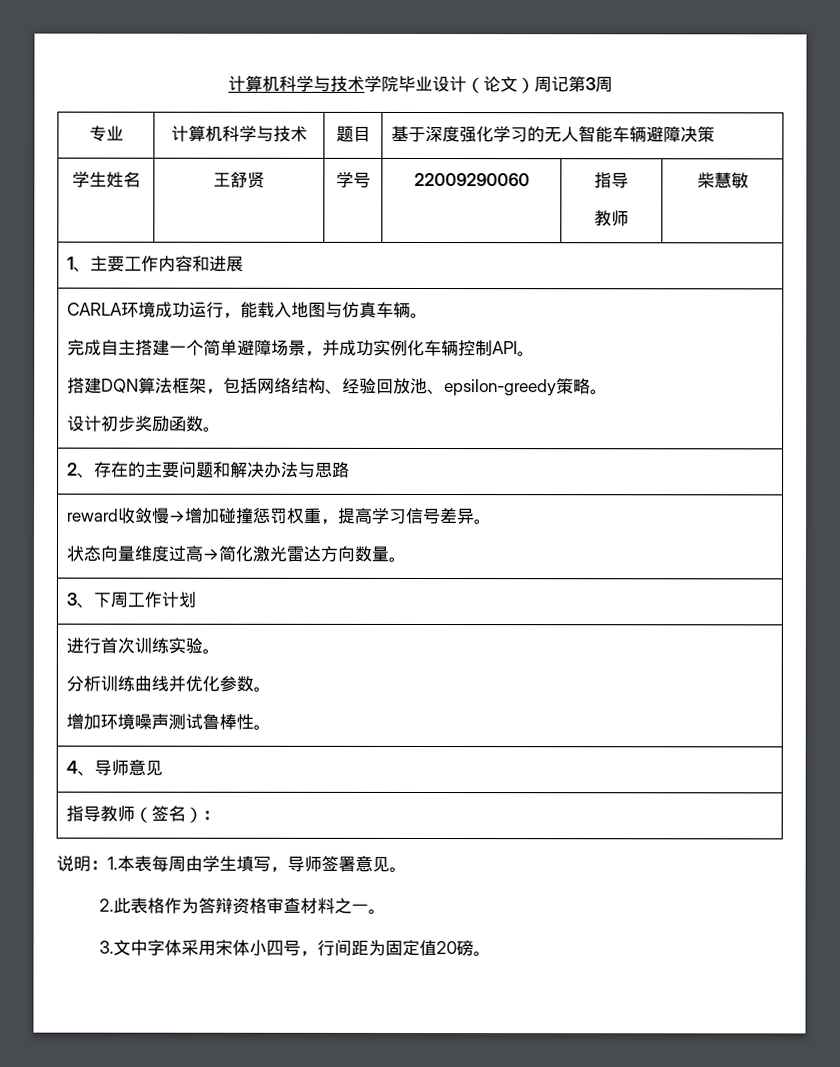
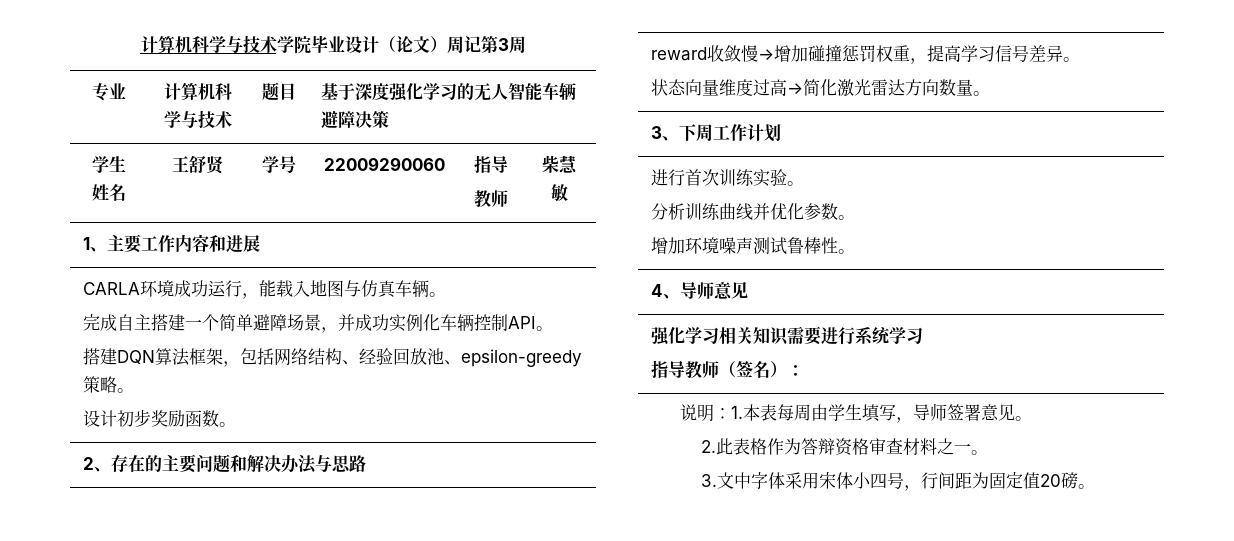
+ 强化学习相关知识需要进行系统学习

